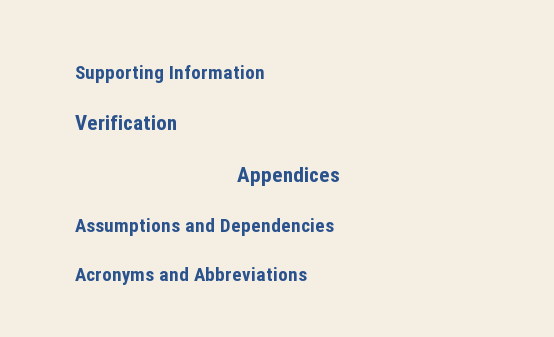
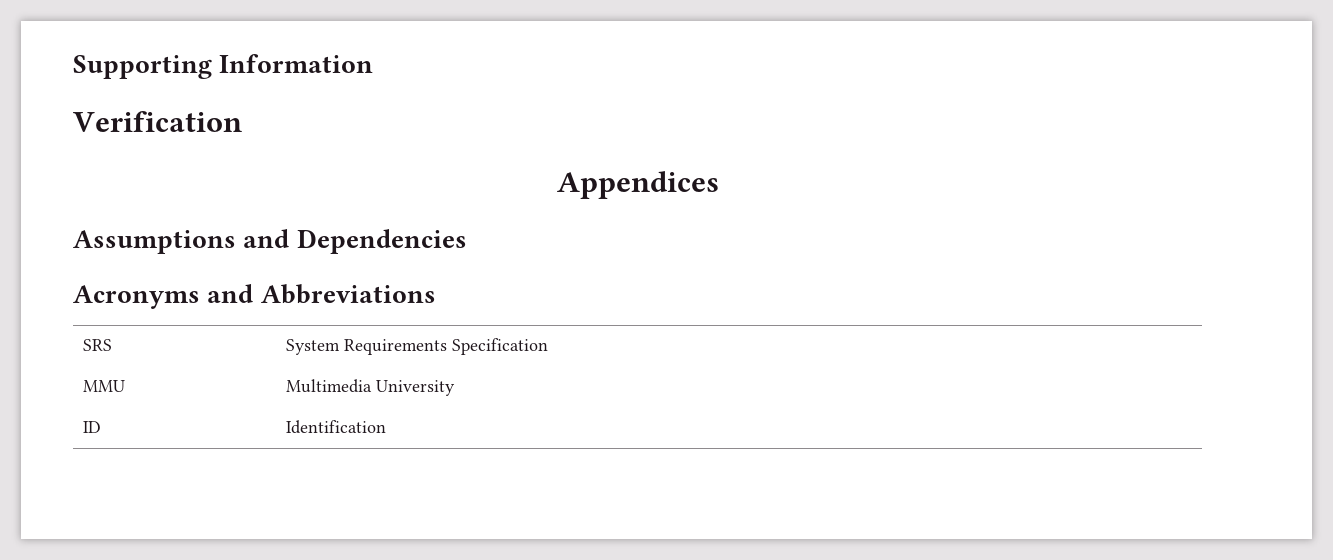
+ SRS | System Requirements Specification
+ MMU | Multimedia University
+ ID | Identification

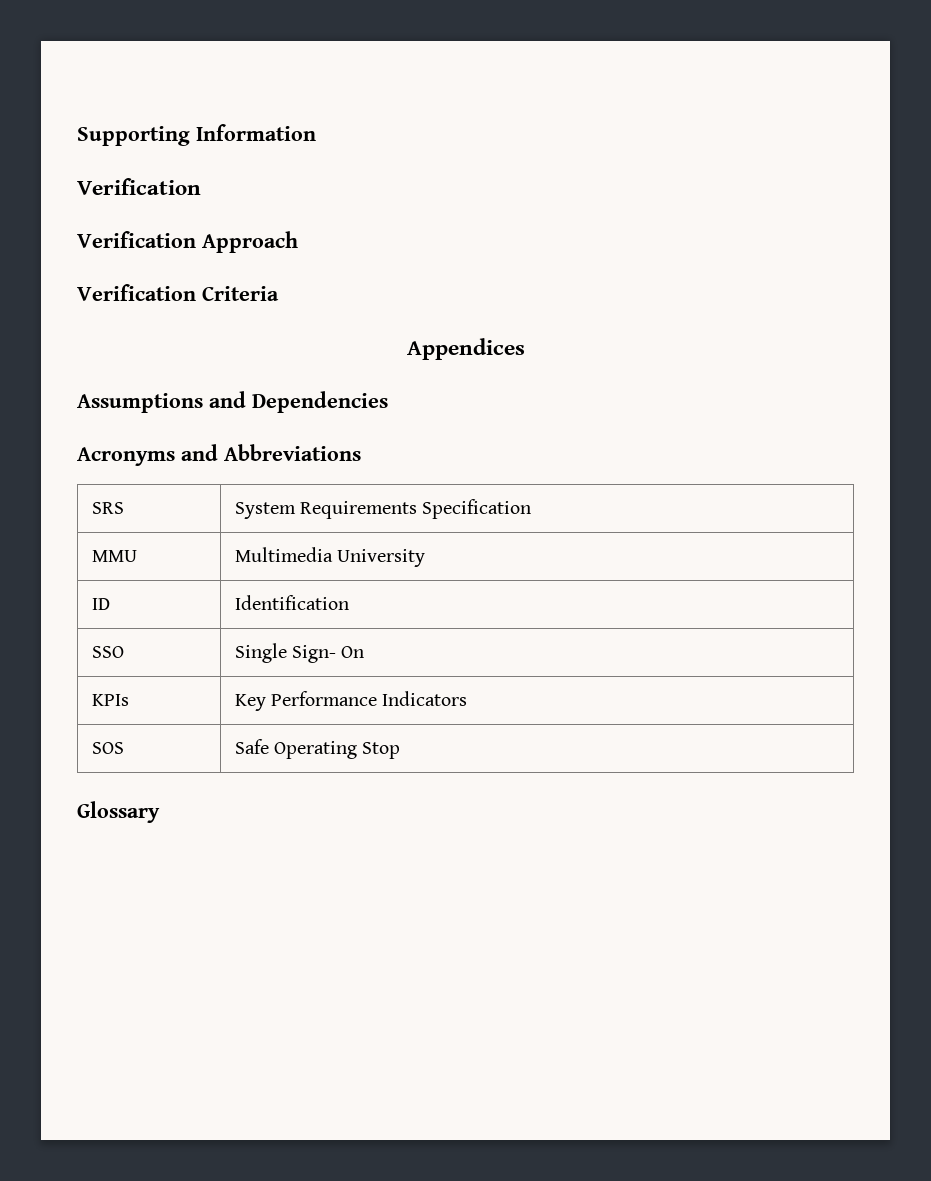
+ Verification Approach
+ Verification Criteria
+ SSO | Single Sign- On
+ KPIs | Key Performance Indicators
+ SOS | Safe Operating Stop
+ Glossary

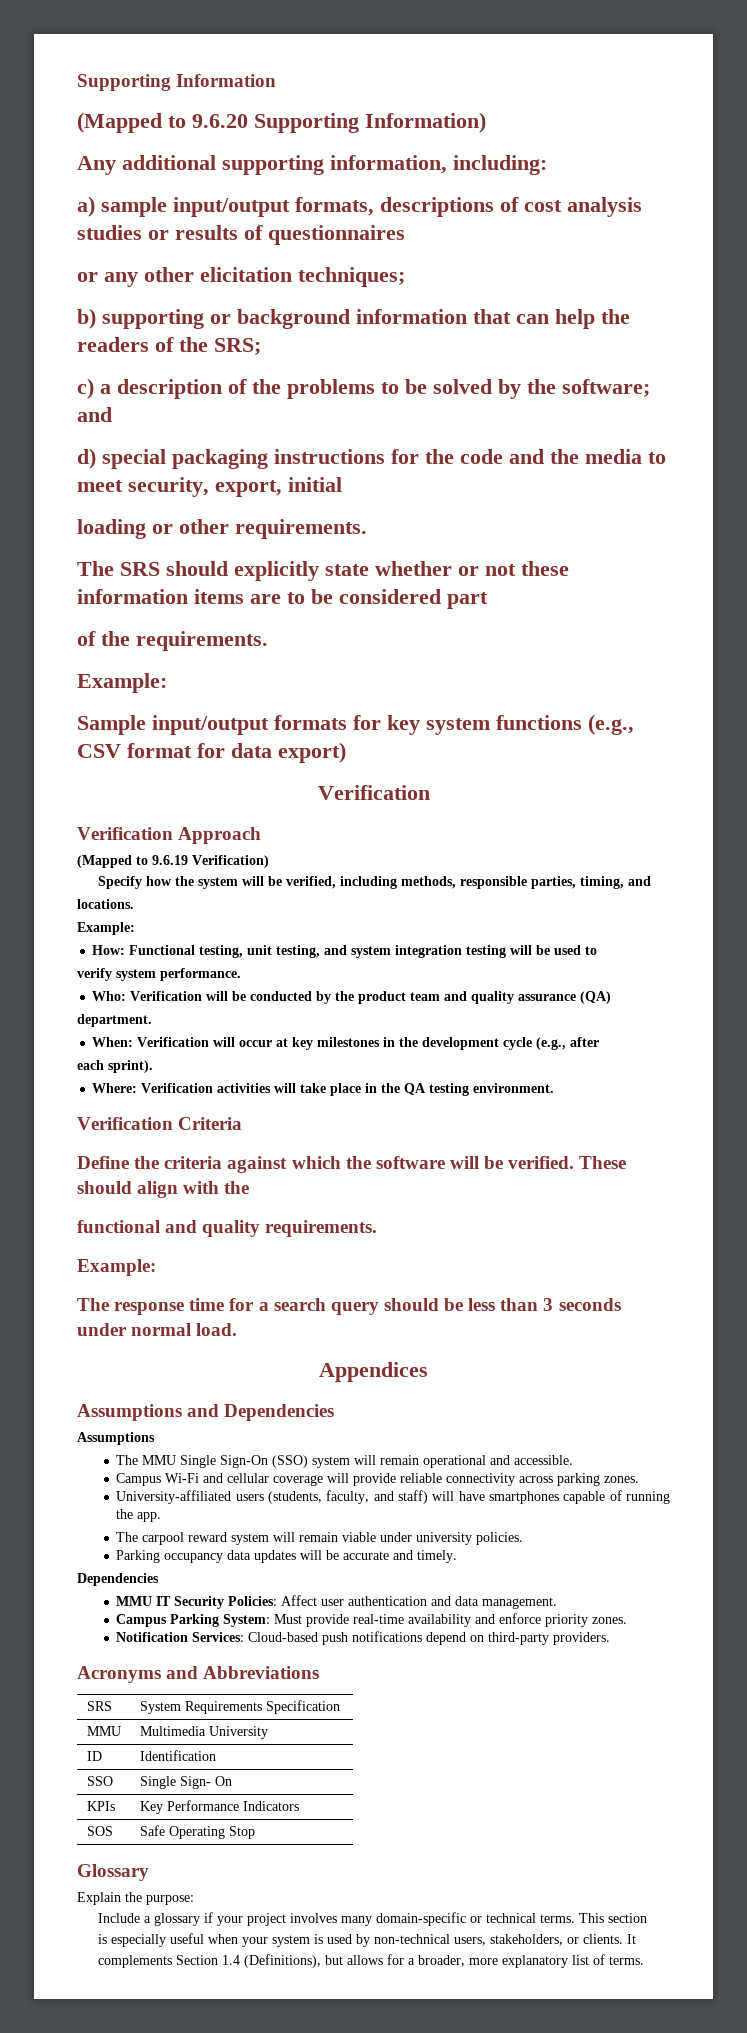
  Supporting Information
+ (Mapped to 9.6.20 Supporting Information)
+ Any additional supporting information, including:
+ a) sample input/output formats, descriptions of cost analysis studies or results of questionnaires
+ or any other elicitation techniques;
+ b) supporting or background information that can help the readers of the SRS;
+ c) a description of the problems to be solved by the software; and
+ d) special packaging instructions for the code and the media to meet security, export, initial
+ loading or other requirements.
+ The SRS should explicitly state whether or not these information items are to be considered part
+ of the requirements.
+ Example:
+ Sample input/output formats for key system functions (e.g., CSV format for data export)
  Verification
  Verification Approach
+ (Mapped to 9.6.19 Verification)
+ Specify how the system will be verified, including methods, responsible parties, timing, and
+ locations.
+ Example:
+ How: Functional testing, unit testing, and system integration testing will be used to
+ verify system performance.
+ Who: Verification will be conducted by the product team and quality assurance (QA)
+ department.
+ When: Verification will occur at key milestones in the development cycle (e.g., after
+ each sprint).
+ Where: Verification activities will take place in the QA testing environment.
  Verification Criteria
+ Define the criteria against which the software will be verified. These should align with the
+ functional and quality requirements.
+ Example:
+ The response time for a search query should be less than 3 seconds under normal load.
  Appendices
  Assumptions and Dependencies
+ Assumptions
+ The MMU Single Sign-On (SSO) system will remain operational and accessible.
+ Campus Wi-Fi and cellular coverage will provide reliable connectivity across parking zones.
+ University-affiliated users (students, faculty, and staff) will have smartphones capable of running the app.
+ The carpool reward system will remain viable under university policies.
+ Parking occupancy data updates will be accurate and timely.
+ Dependencies
+ MMU IT Security Policies: Affect user authentication and data management.
+ Campus Parking System: Must provide real-time availability and enforce priority zones.
+ Notification Services: Cloud-based push notifications depend on third-party providers.
+ Explain the purpose:
+ Include a glossary if your project involves many domain-specific or technical terms. This section
+ is especially useful when your system is used by non-technical users, stakeholders, or clients. It
+ complements Section 1.4 (Definitions), but allows for a broader, more explanatory list of terms.

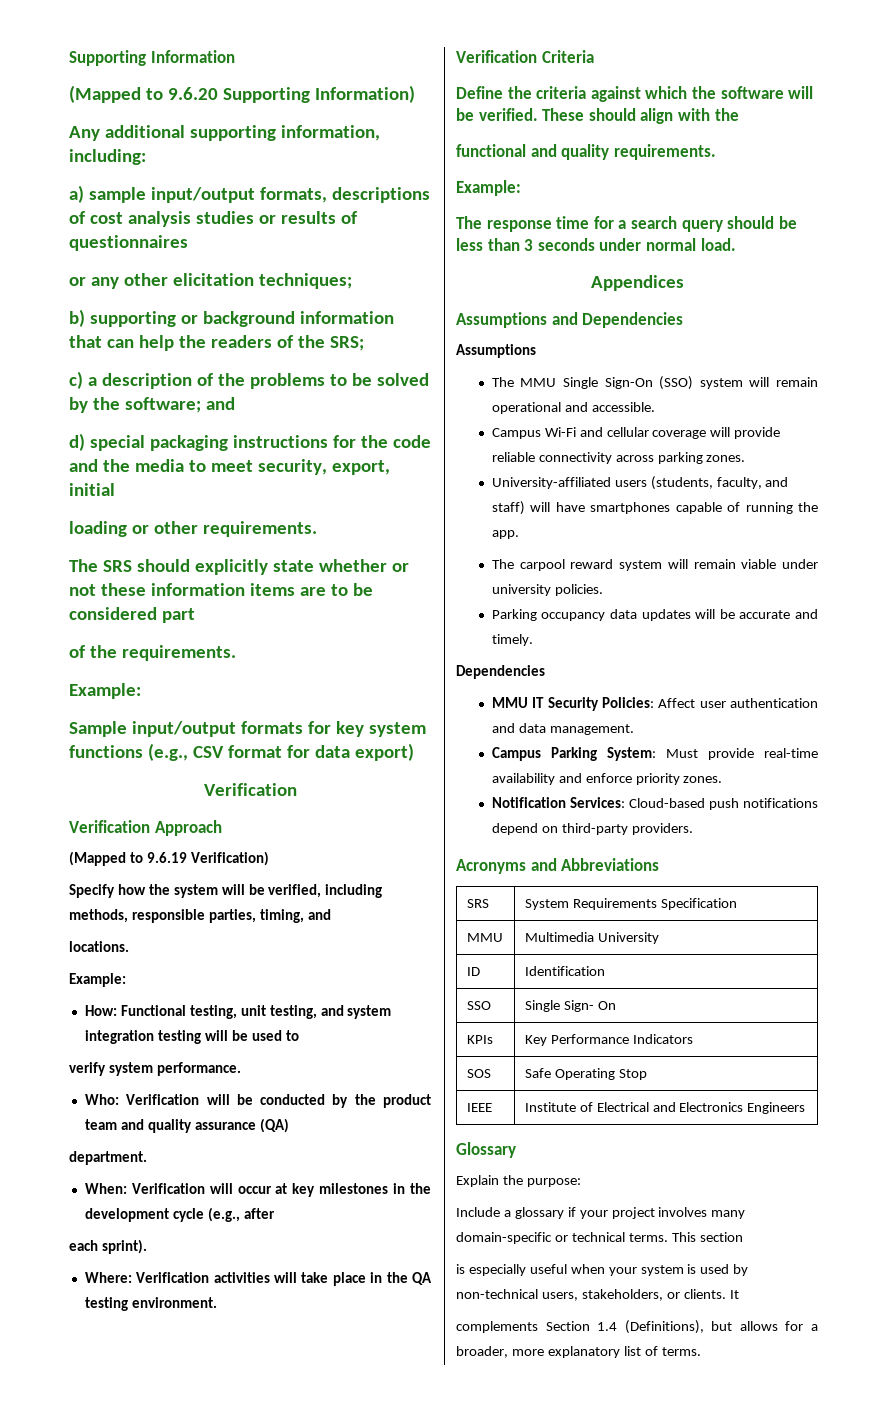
+ IEEE | Institute of Electrical and Electronics Engineers

